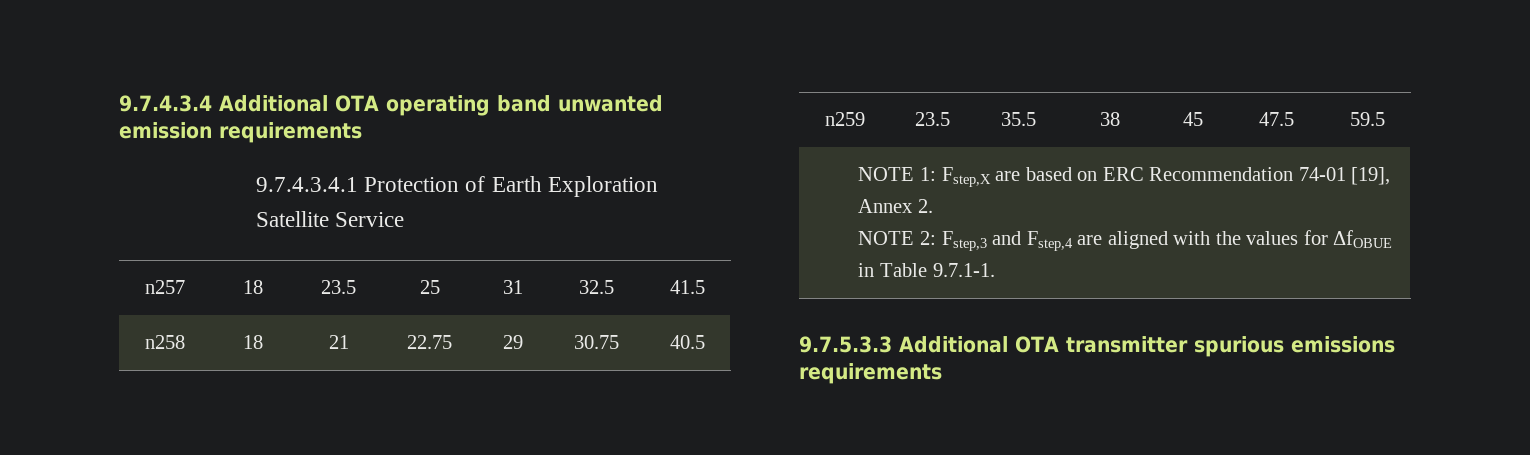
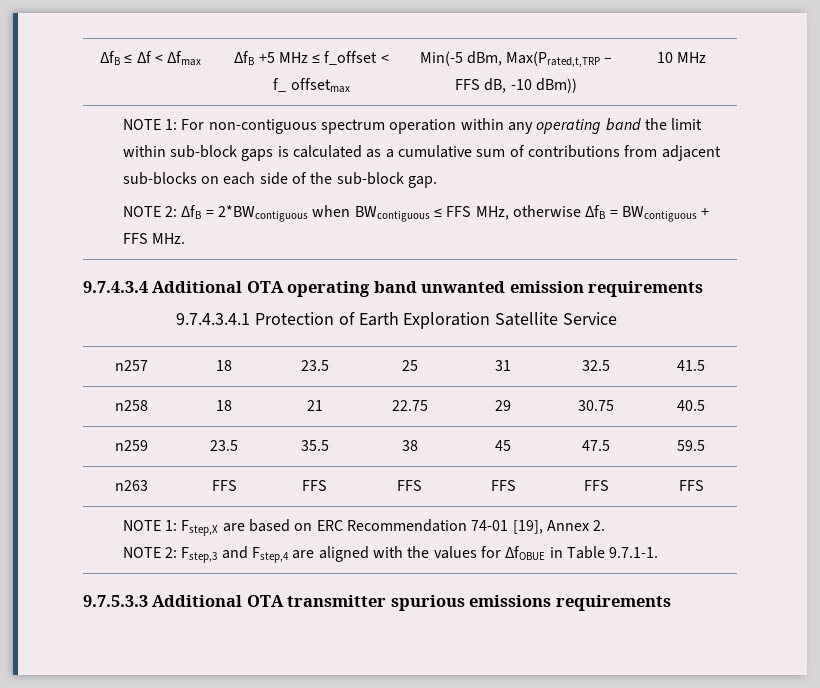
+ ΔfB ≤ Δf < Δfmax | ΔfB +5 MHz ≤ f_offset < f_ offsetmax | Min(-5 dBm, Max(Prated,t,TRP – FFS dB, -10 dBm)) | 10 MHz
+ NOTE 1: For non-contiguous spectrum operation within any operating band the limit within sub-block gaps is calculated as a cumulative sum of contributions from adjacent sub-blocks on each side of the sub-block gap.
+ NOTE 2: ΔfB = 2*BWcontiguous when BWcontiguous ≤ FFS MHz, otherwise ΔfB = BWcontiguous + FFS MHz.
+ n263 | FFS | FFS | FFS | FFS | FFS | FFS

